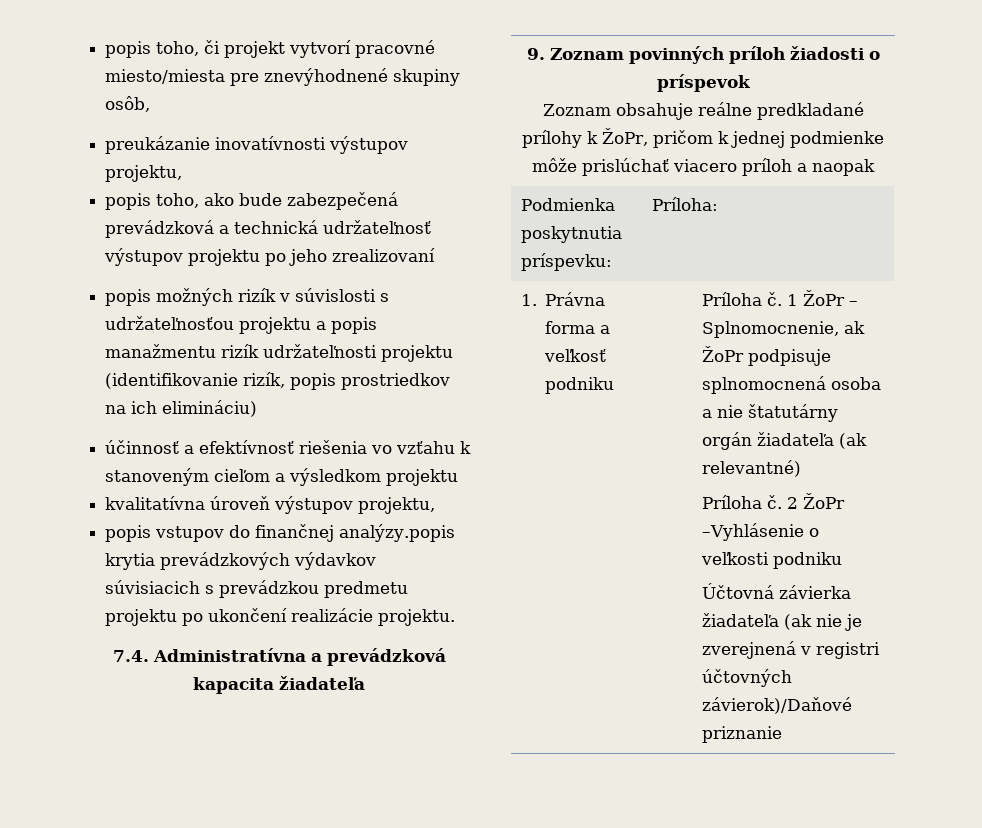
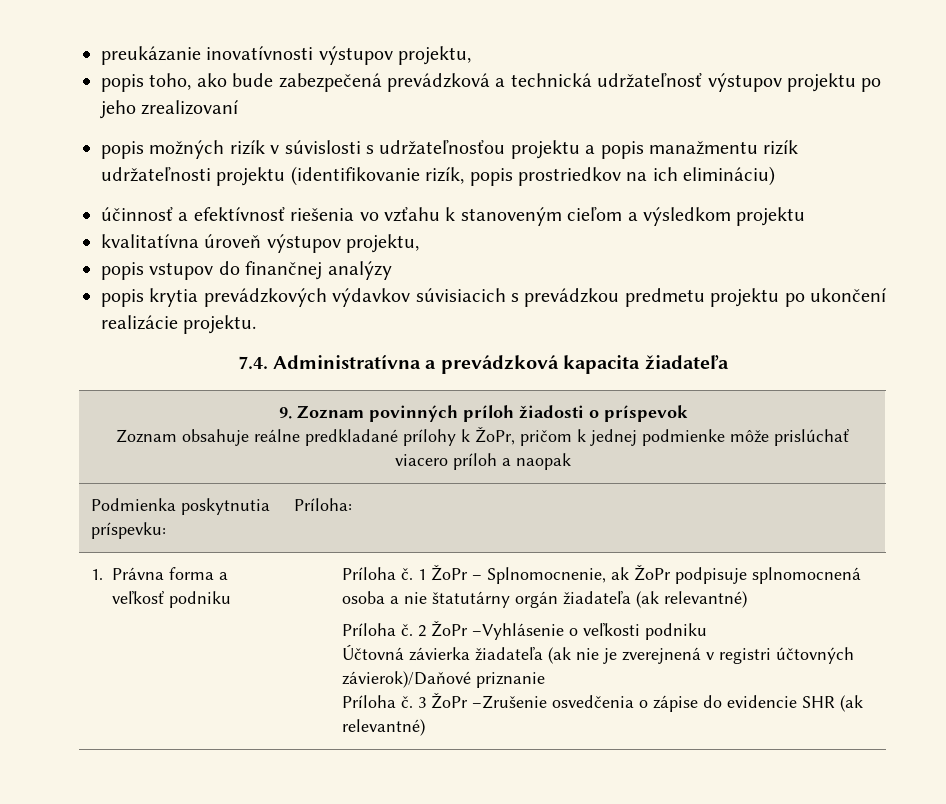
- popis toho, či projekt vytvorí pracovné miesto/miesta pre znevýhodnené skupiny osôb,
- popis vstupov do finančnej analýzy.popis krytia prevádzkových výdavkov súvisiacich s prevádzkou predmetu projektu po ukončení realizácie projektu.
+ popis vstupov do finančnej analýzy
+ popis krytia prevádzkových výdavkov súvisiacich s prevádzkou predmetu projektu po ukončení realizácie projektu.
+ Príloha č. 3 ŽoPr –Zrušenie osvedčenia o zápise do evidencie SHR (ak relevantné)

